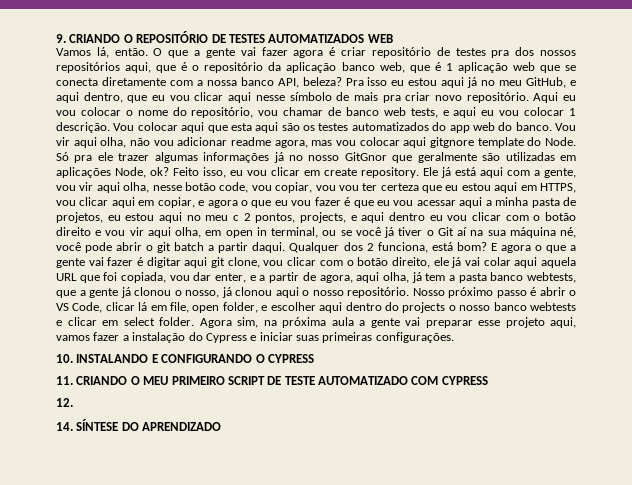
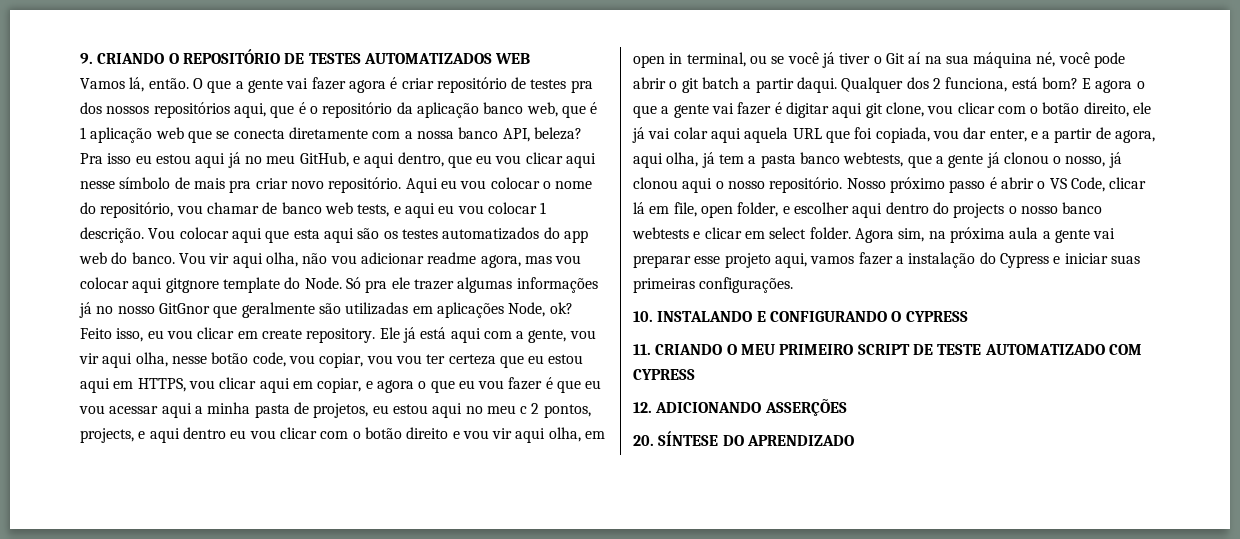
- 12.
- 14. SÍNTESE DO APRENDIZADO
+ 12. ADICIONANDO ASSERÇÕES
+ 20. SÍNTESE DO APRENDIZADO

